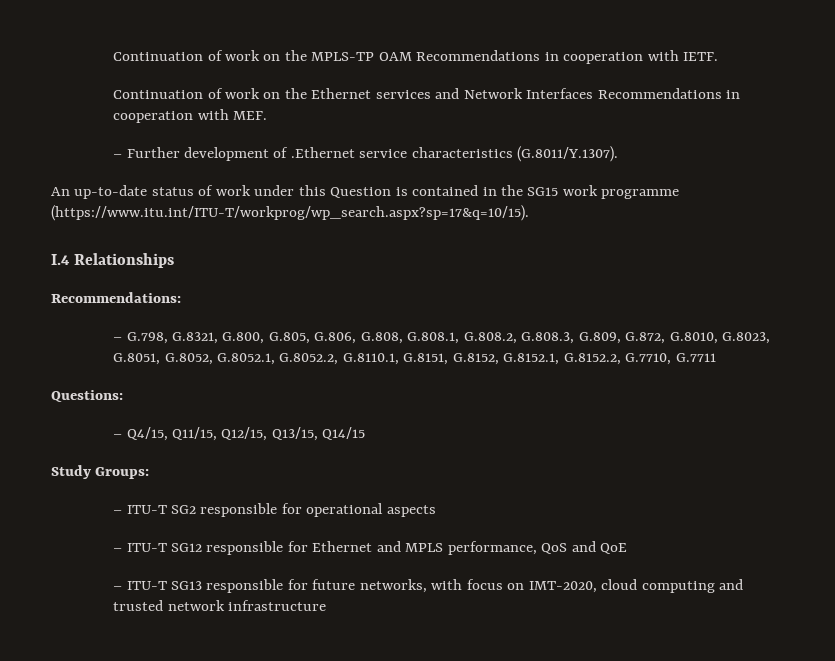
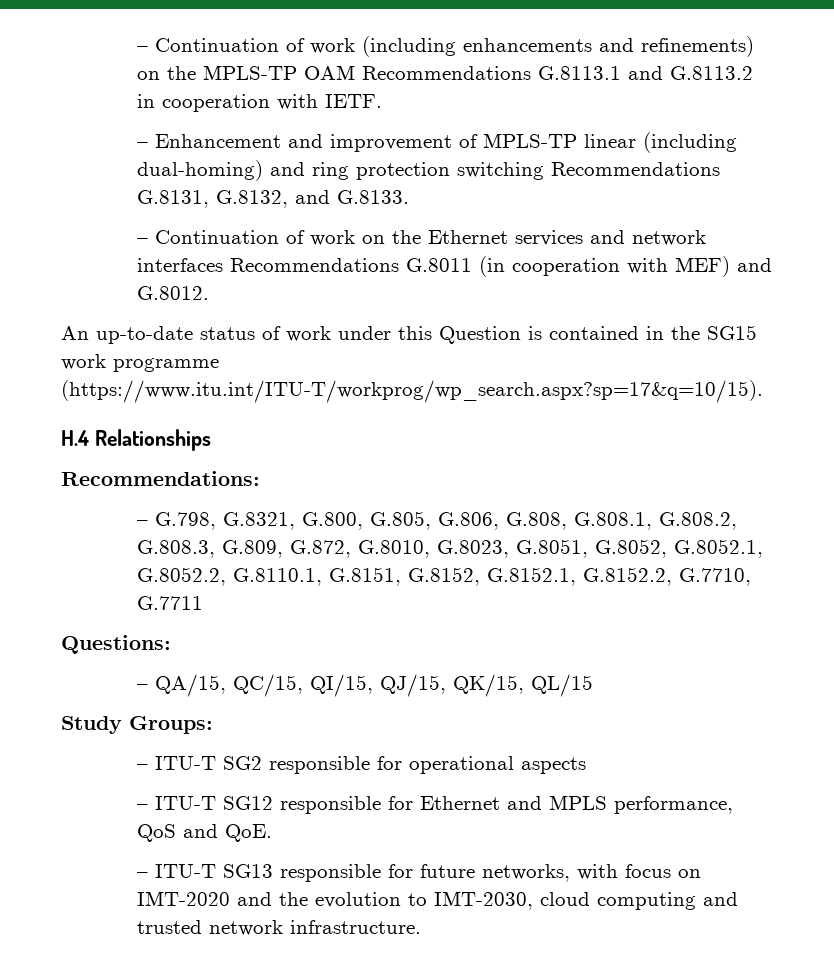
- Continuation of work on the MPLS-TP OAM Recommendations in cooperation with IETF.
+ – Continuation of work (including enhancements and refinements) on the MPLS-TP OAM Recommendations G.8113.1 and G.8113.2 in cooperation with IETF.
- Continuation of work on the Ethernet services and Network Interfaces Recommendations in cooperation with MEF.
- – Further development of .Ethernet service characteristics (G.8011/Y.1307).
+ – Enhancement and improvement of MPLS-TP linear (including dual-homing) and ring protection switching Recommendations G.8131, G.8132, and G.8133.
+ – Continuation of work on the Ethernet services and network interfaces Recommendations G.8011 (in cooperation with MEF) and G.8012.
- I.4 Relationships
+ H.4 Relationships
- – Q4/15, Q11/15, Q12/15, Q13/15, Q14/15
+ – QA/15, QC/15, QI/15, QJ/15, QK/15, QL/15
- – ITU-T SG12 responsible for Ethernet and MPLS performance, QoS and QoE
+ – ITU-T SG12 responsible for Ethernet and MPLS performance, QoS and QoE.
- – ITU-T SG13 responsible for future networks, with focus on IMT-2020, cloud computing and trusted network infrastructure
+ – ITU-T SG13 responsible for future networks, with focus on IMT-2020 and the evolution to IMT-2030, cloud computing and trusted network infrastructure.

